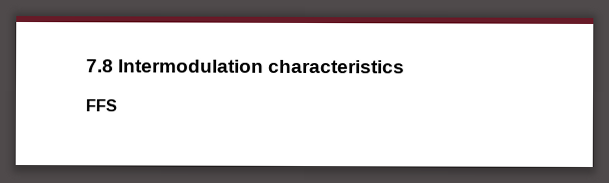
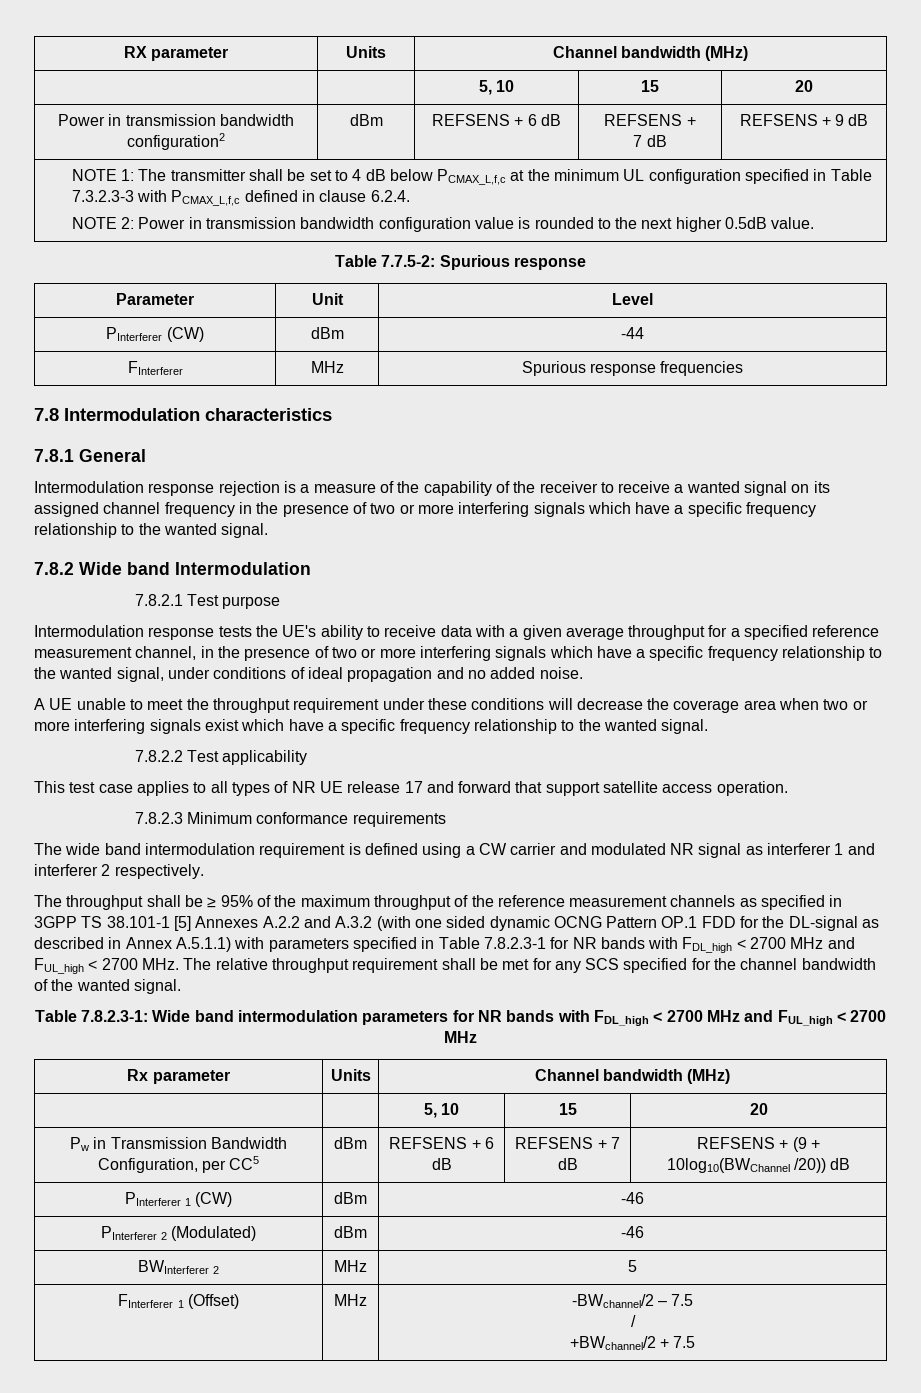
+ RX parameter | Units | Channel bandwidth (MHz)
+ | | 5, 10 | 15 | 20
+ Power in transmission bandwidth configuration2 | dBm | REFSENS + 6 dB | REFSENS +
+ 7 dB | REFSENS + 9 dB
+ NOTE 1: The transmitter shall be set to 4 dB below PCMAX_L,f,c at the minimum UL configuration specified in Table 7.3.2.3-3 with PCMAX_L,f,c defined in clause 6.2.4.
+ NOTE 2: Power in transmission bandwidth configuration value is rounded to the next higher 0.5dB value.
+ Table 7.7.5-2: Spurious response
+ Parameter | Unit | Level
+ PInterferer (CW) | dBm | -44
+ FInterferer | MHz | Spurious response frequencies
  7.8 Intermodulation characteristics
- FFS
+ 7.8.1 General
+ Intermodulation response rejection is a measure of the capability of the receiver to receive a wanted signal on its assigned channel frequency in the presence of two or more interfering signals which have a specific frequency relationship to the wanted signal.
+ 7.8.2 Wide band Intermodulation
+ 7.8.2.1 Test purpose
+ Intermodulation response tests the UE's ability to receive data with a given average throughput for a specified reference measurement channel, in the presence of two or more interfering signals which have a specific frequency relationship to the wanted signal, under conditions of ideal propagation and no added noise.
+ A UE unable to meet the throughput requirement under these conditions will decrease the coverage area when two or more interfering signals exist which have a specific frequency relationship to the wanted signal.
+ 7.8.2.2 Test applicability
+ This test case applies to all types of NR UE release 17 and forward that support satellite access operation.
+ 7.8.2.3 Minimum conformance requirements
+ The wide band intermodulation requirement is defined using a CW carrier and modulated NR signal as interferer 1 and interferer 2 respectively.
+ The throughput shall be ≥ 95% of the maximum throughput of the reference measurement channels as specified in 3GPP TS 38.101-1 [5] Annexes A.2.2 and A.3.2 (with one sided dynamic OCNG Pattern OP.1 FDD for the DL-signal as described in Annex A.5.1.1) with parameters specified in Table 7.8.2.3-1 for NR bands with FDL_high < 2700 MHz and FUL_high < 2700 MHz. The relative throughput requirement shall be met for any SCS specified for the channel bandwidth of the wanted signal.
+ Table 7.8.2.3-1: Wide band intermodulation parameters for NR bands with FDL_high < 2700 MHz and FUL_high < 2700 MHz
+ Rx parameter | Units | Channel bandwidth (MHz)
+ | | 5, 10 | 15 | 20
+ Pw in Transmission Bandwidth Configuration, per CC5 | dBm | REFSENS + 6 dB | REFSENS + 7 dB | REFSENS + (9 + 10log10(BWChannel /20)) dB
+ PInterferer 1 (CW) | dBm | -46
+ PInterferer 2 (Modulated) | dBm | -46
+ BWInterferer 2 | MHz | 5
+ FInterferer 1 (Offset) | MHz | -BWchannel/2 – 7.5
+ /
+ +BWchannel/2 + 7.5

